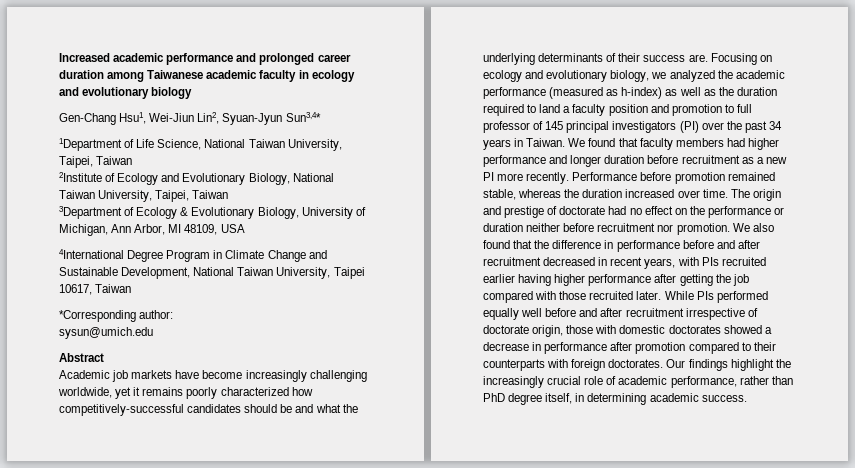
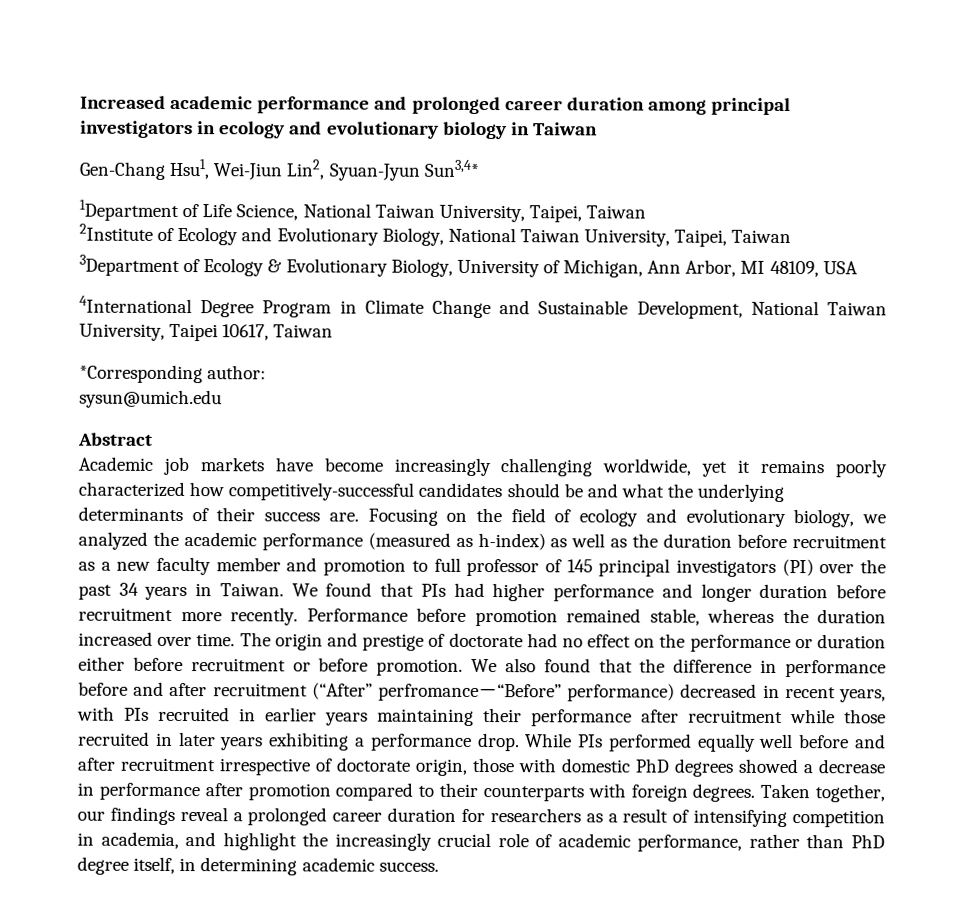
- Increased academic performance and prolonged career duration among Taiwanese academic faculty in ecology and evolutionary biology
+ Increased academic performance and prolonged career duration among principal investigators in ecology and evolutionary biology in Taiwan
- Focusing on ecology and evolutionary biology, we analyzed the academic performance (measured as h-index) as well as the duration required to land a faculty position and promotion to full professor of 145 principal investigators (PI) over the past 34 years in Taiwan.
+ Focusing on the field of ecology and evolutionary biology, we analyzed the academic performance (measured as h-index) as well as the duration before recruitment as a new faculty member and promotion to full professor of 145 principal investigators (PI) over the past 34 years in Taiwan.
- We found that faculty members had higher performance and longer duration before recruitment as a new PI more recently.
+ We found that PIs had higher performance and longer duration before recruitment more recently.
- The origin and prestige of doctorate had no effect on the performance or duration neither before recruitment nor promotion.
+ The origin and prestige of doctorate had no effect on the performance or duration either before recruitment or before promotion.
- We also found that the difference in performance before and after recruitment decreased in recent years, with PIs recruited earlier having higher performance after getting the job compared with those recruited later.
+ We also found that the difference in performance before and after recruitment (“After” perfromance－“Before” performance) decreased in recent years, with PIs recruited in earlier years maintaining their performance after recruitment while those recruited in later years exhibiting a performance drop.
- While PIs performed equally well before and after recruitment irrespective of doctorate origin, those with domestic doctorates showed a decrease in performance after promotion compared to their counterparts with foreign doctorates. Our findings highlight the increasingly crucial role of academic performance, rather than PhD degree itself, in determining academic success.
+ While PIs performed equally well before and after recruitment irrespective of doctorate origin, those with domestic PhD degrees showed a decrease in performance after promotion compared to their counterparts with foreign degrees. Taken together, our findings reveal a prolonged career duration for researchers as a result of intensifying competition in academia, and highlight the increasingly crucial role of academic performance, rather than PhD degree itself, in determining academic success.

